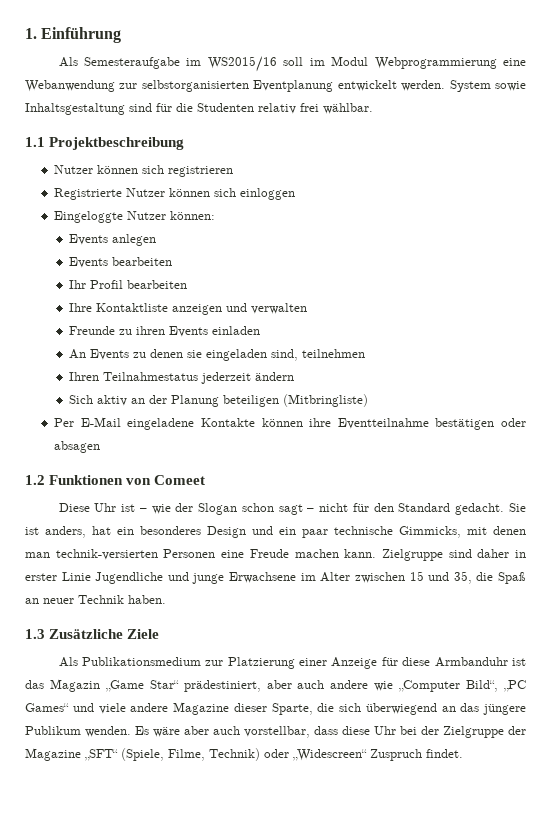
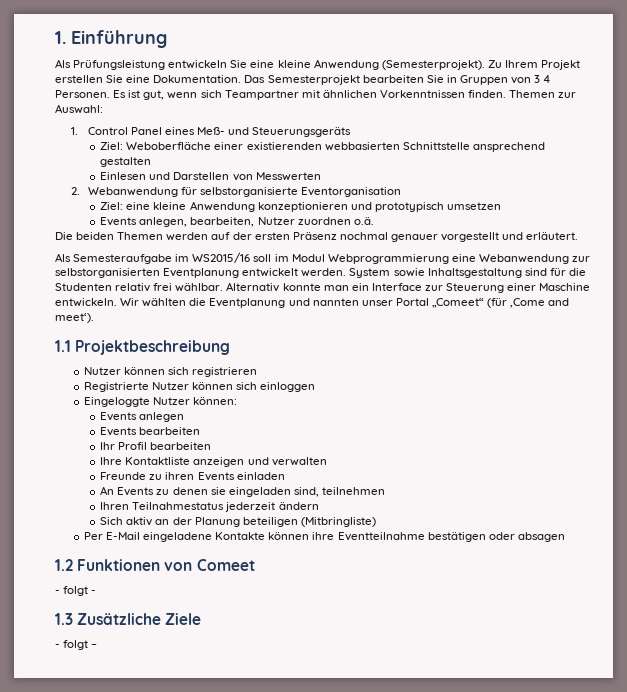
+ Als Prüfungsleistung entwickeln Sie eine kleine Anwendung (Semesterprojekt). Zu Ihrem Projekt erstellen Sie eine Dokumentation. Das Semesterprojekt bearbeiten Sie in Gruppen von 3 4 Personen. Es ist gut, wenn sich Teampartner mit ähnlichen Vorkenntnissen finden. Themen zur Auswahl:
+ 1. Control Panel eines Meß‐ und Steuerungsgeräts
+ Ziel: Weboberfläche einer existierenden webbasierten Schnittstelle ansprechend gestalten
+ Einlesen und Darstellen von Messwerten
+ 2. Webanwendung für selbstorganisierte Eventorganisation
+ Ziel: eine kleine Anwendung konzeptionieren und prototypisch umsetzen
+ Events anlegen, bearbeiten, Nutzer zuordnen o.ä.
+ Die beiden Themen werden auf der ersten Präsenz nochmal genauer vorgestellt und erläutert.
+ Alternativ konnte man ein Interface zur Steuerung einer Maschine entwickeln. Wir wählten die Eventplanung und nannten unser Portal „Comeet“ (für ‚Come and meet‘).
  1.2 Funktionen von Comeet
- Diese Uhr ist – wie der Slogan schon sagt – nicht für den Standard gedacht. Sie ist anders, hat ein besonderes Design und ein paar technische Gimmicks, mit denen man technik-versierten Personen eine Freude machen kann. Zielgruppe sind daher in erster Linie Jugendliche und junge Erwachsene im Alter zwischen 15 und 35, die Spaß an neuer Technik haben.
+ - folgt -
  1.3 Zusätzliche Ziele
- Als Publikationsmedium zur Platzierung einer Anzeige für diese Armbanduhr ist das Magazin „Game Star“ prädestiniert, aber auch andere wie „Computer Bild“, „PC Games“ und viele andere Magazine dieser Sparte, die sich überwiegend an das jüngere Publikum wenden. Es wäre aber auch vorstellbar, dass diese Uhr bei der Zielgruppe der Magazine „SFT“ (Spiele, Filme, Technik) oder „Widescreen“ Zuspruch findet.
+ - folgt –

